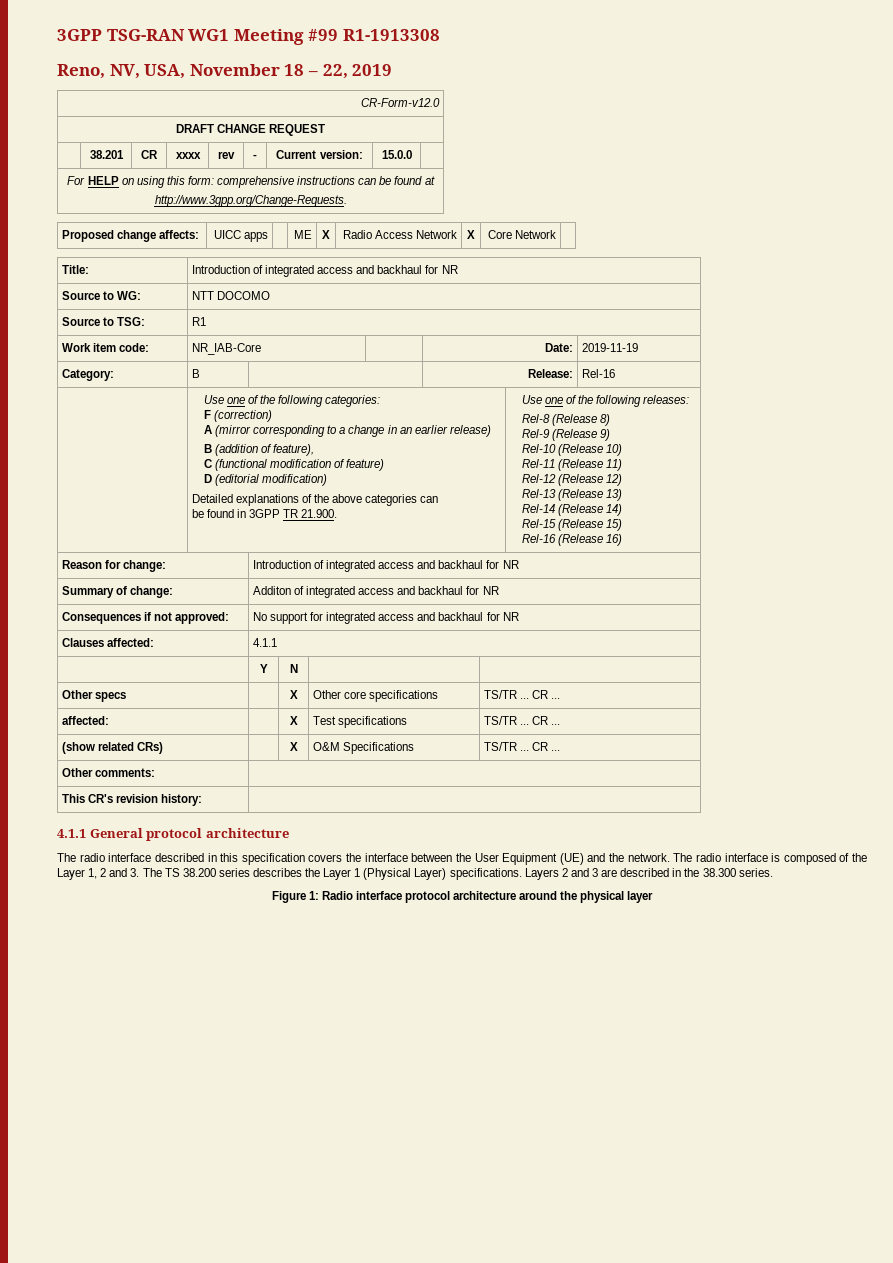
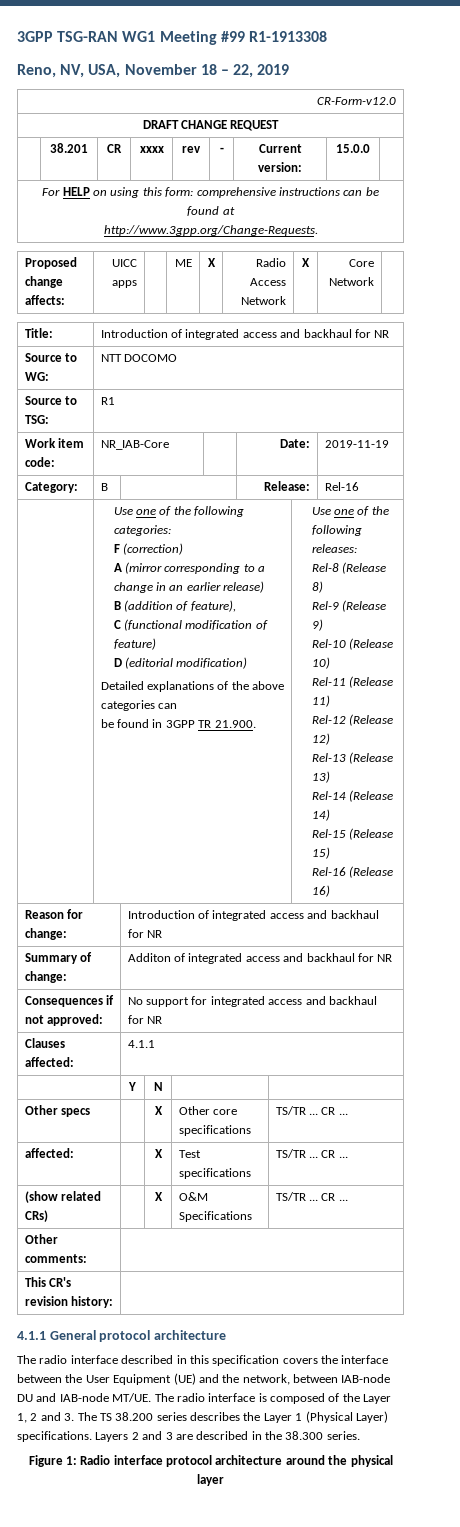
- The radio interface described in this specification covers the interface between the User Equipment (UE) and the network.
+ The radio interface described in this specification covers the interface between the User Equipment (UE) and the network, between IAB-node DU and IAB-node MT/UE.

